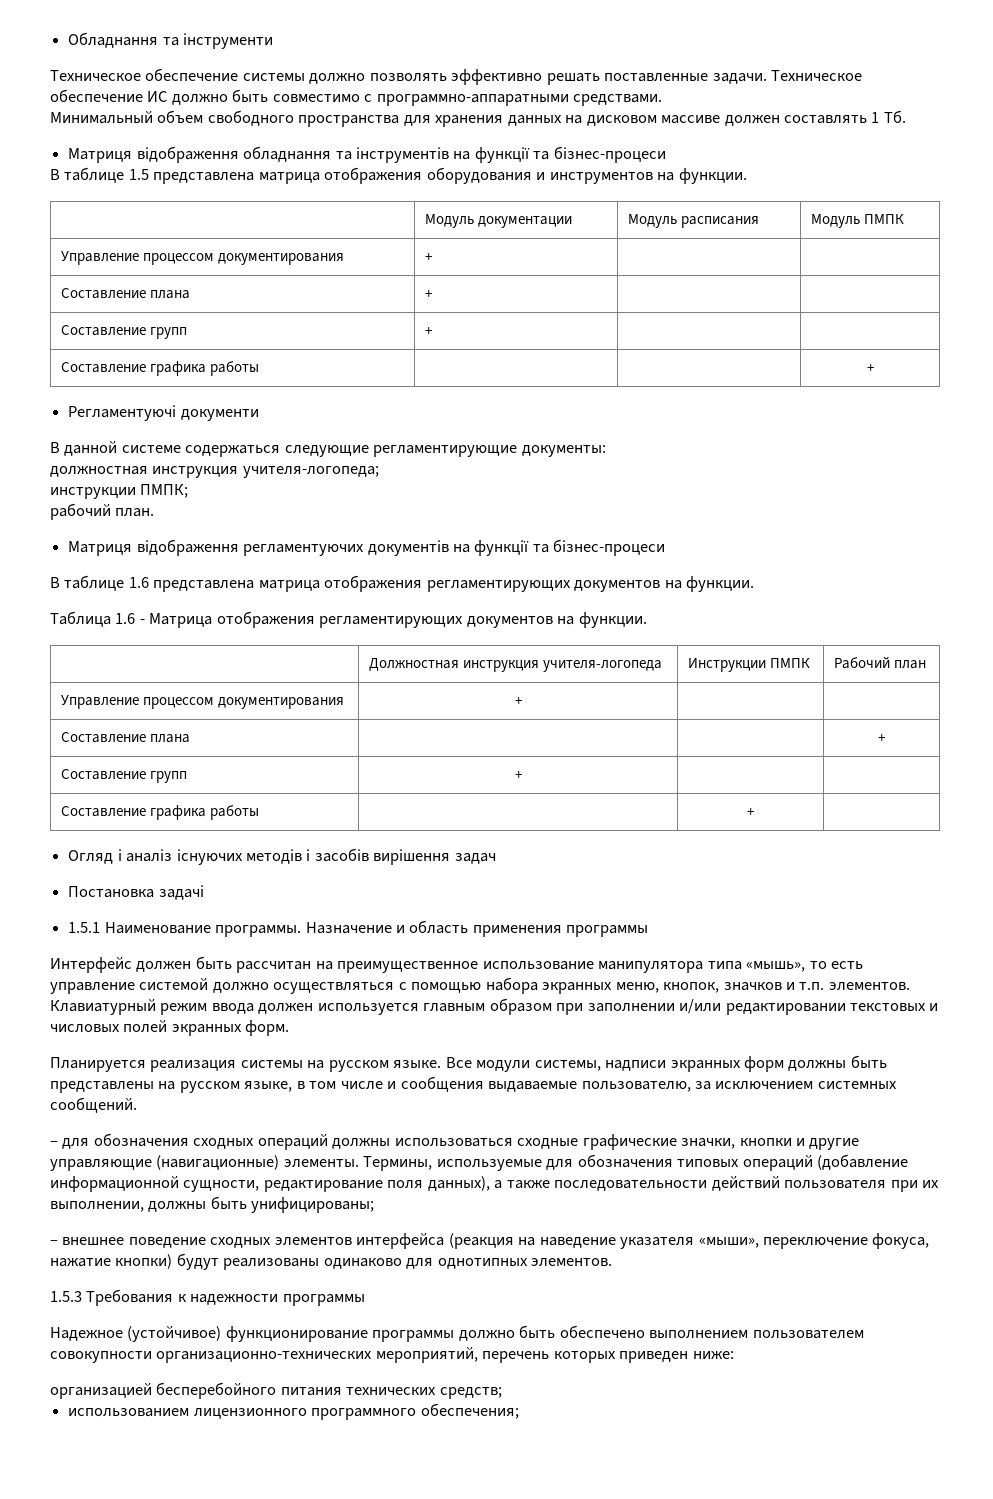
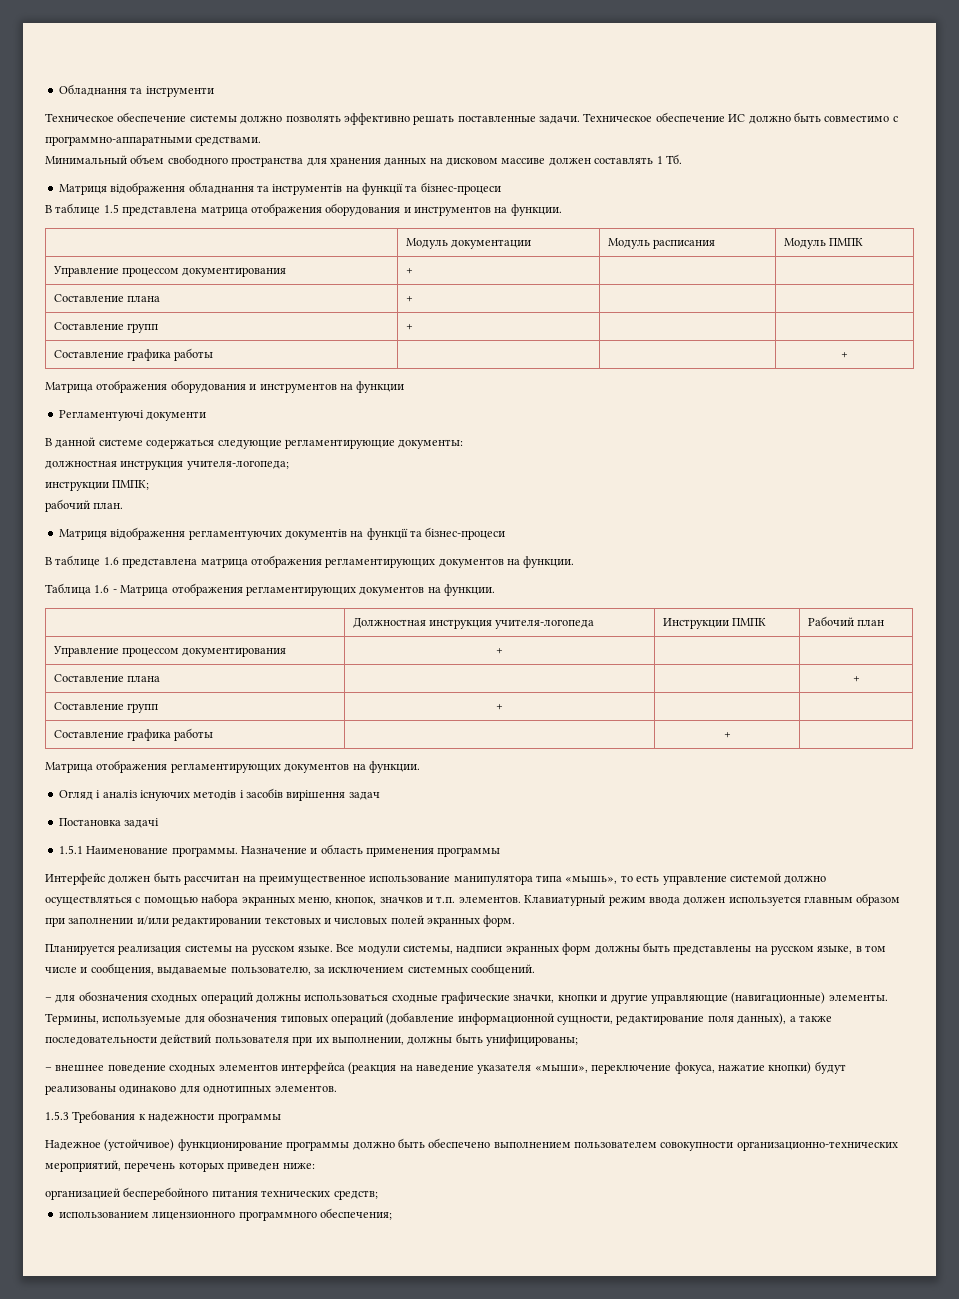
+ Матрица отображения оборудования и инструментов на функции
  Составление графика работы | | + |
+ Матрица отображения регламентирующих документов на функции.
- Все модули системы, надписи экранных форм должны быть представлены на русском языке, в том числе и сообщения выдаваемые пользователю, за исключением системных сообщений.
+ Все модули системы, надписи экранных форм должны быть представлены на русском языке, в том числе и сообщения, выдаваемые пользователю, за исключением системных сообщений.

